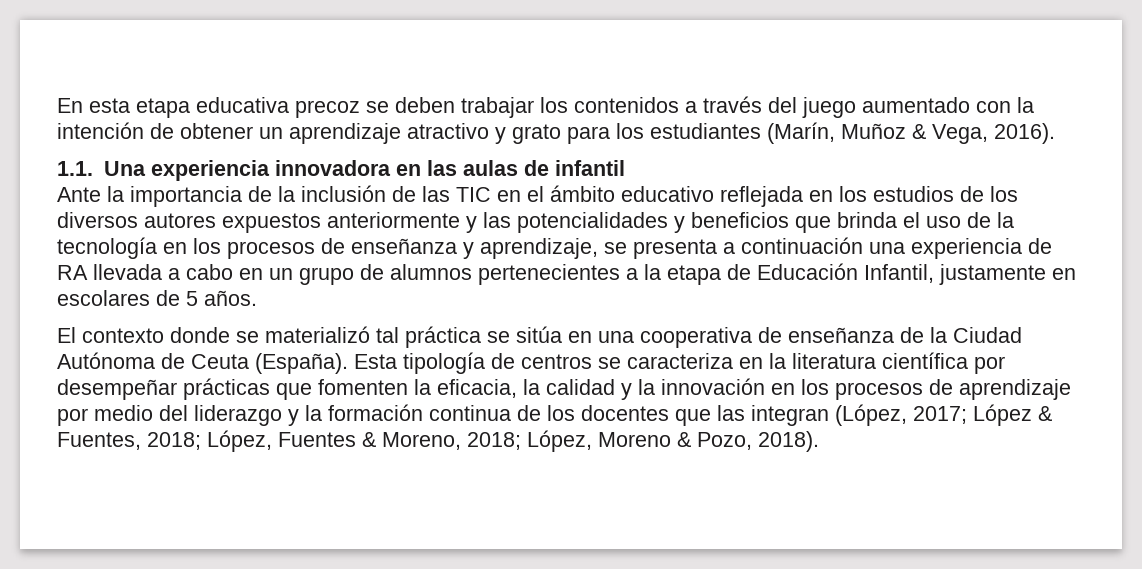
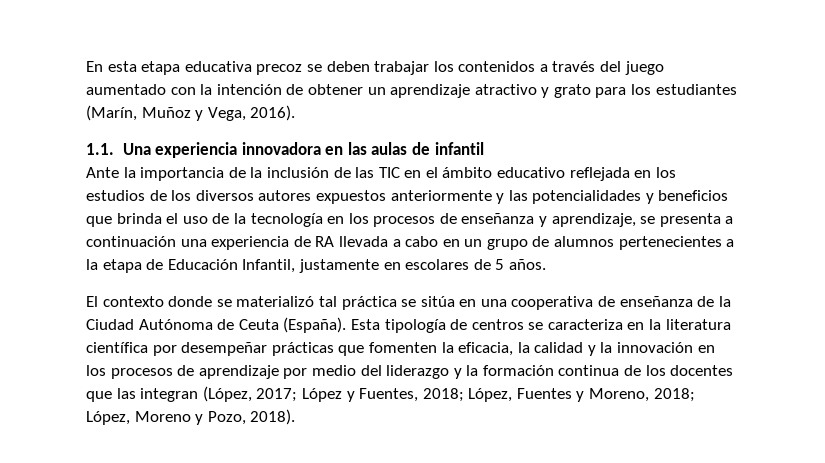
- En esta etapa educativa precoz se deben trabajar los contenidos a través del juego aumentado con la intención de obtener un aprendizaje atractivo y grato para los estudiantes (Marín, Muñoz & Vega, 2016).
+ En esta etapa educativa precoz se deben trabajar los contenidos a través del juego aumentado con la intención de obtener un aprendizaje atractivo y grato para los estudiantes (Marín, Muñoz y Vega, 2016).
- Esta tipología de centros se caracteriza en la literatura científica por desempeñar prácticas que fomenten la eficacia, la calidad y la innovación en los procesos de aprendizaje por medio del liderazgo y la formación continua de los docentes que las integran (López, 2017; López & Fuentes, 2018; López, Fuentes & Moreno, 2018; López, Moreno & Pozo, 2018).
+ Esta tipología de centros se caracteriza en la literatura científica por desempeñar prácticas que fomenten la eficacia, la calidad y la innovación en los procesos de aprendizaje por medio del liderazgo y la formación continua de los docentes que las integran (López, 2017; López y Fuentes, 2018; López, Fuentes y Moreno, 2018; López, Moreno y Pozo, 2018).

